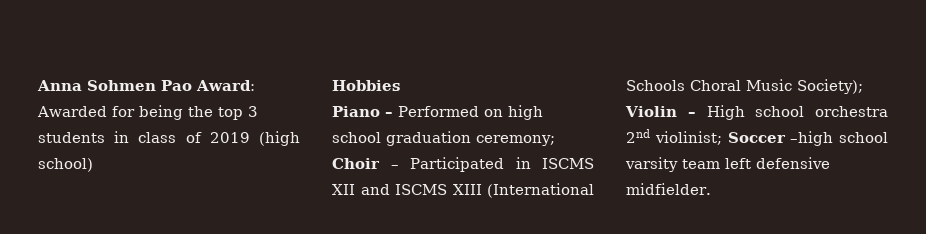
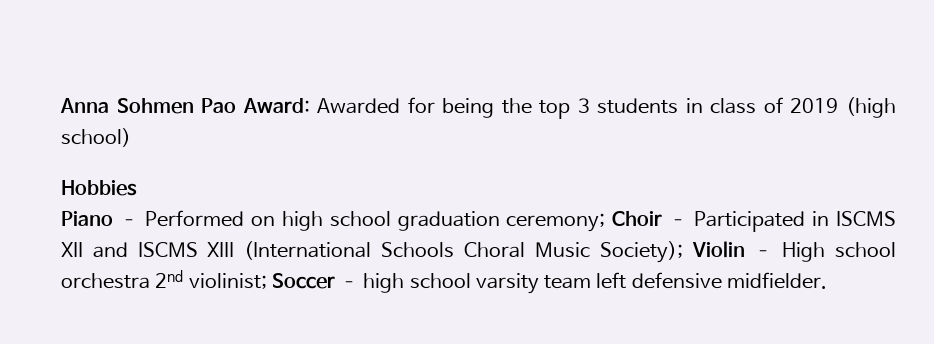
- Piano – Performed on high school graduation ceremony; Choir – Participated in ISCMS XII and ISCMS XIII (International Schools Choral Music Society); Violin – High school orchestra 2nd violinist; Soccer –high school varsity team left defensive midfielder.
+ Piano – Performed on high school graduation ceremony; Choir – Participated in ISCMS XII and ISCMS XIII (International Schools Choral Music Society); Violin – High school orchestra 2nd violinist; Soccer – high school varsity team left defensive midfielder.

